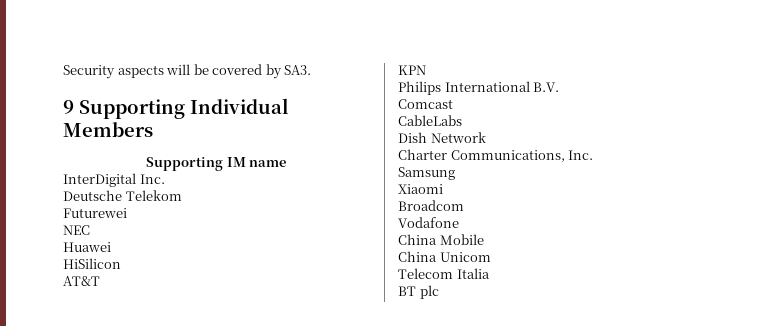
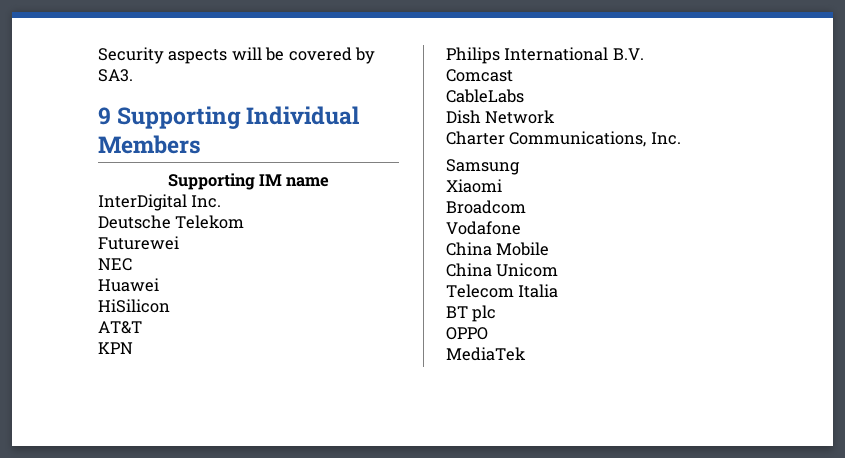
+ OPPO
+ MediaTek

